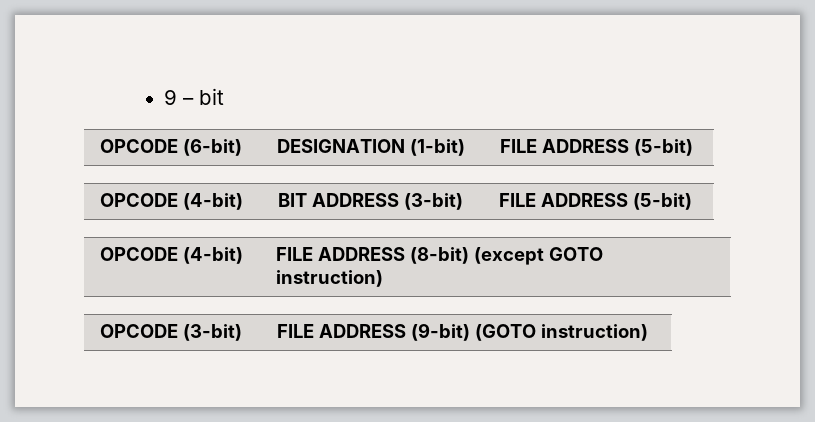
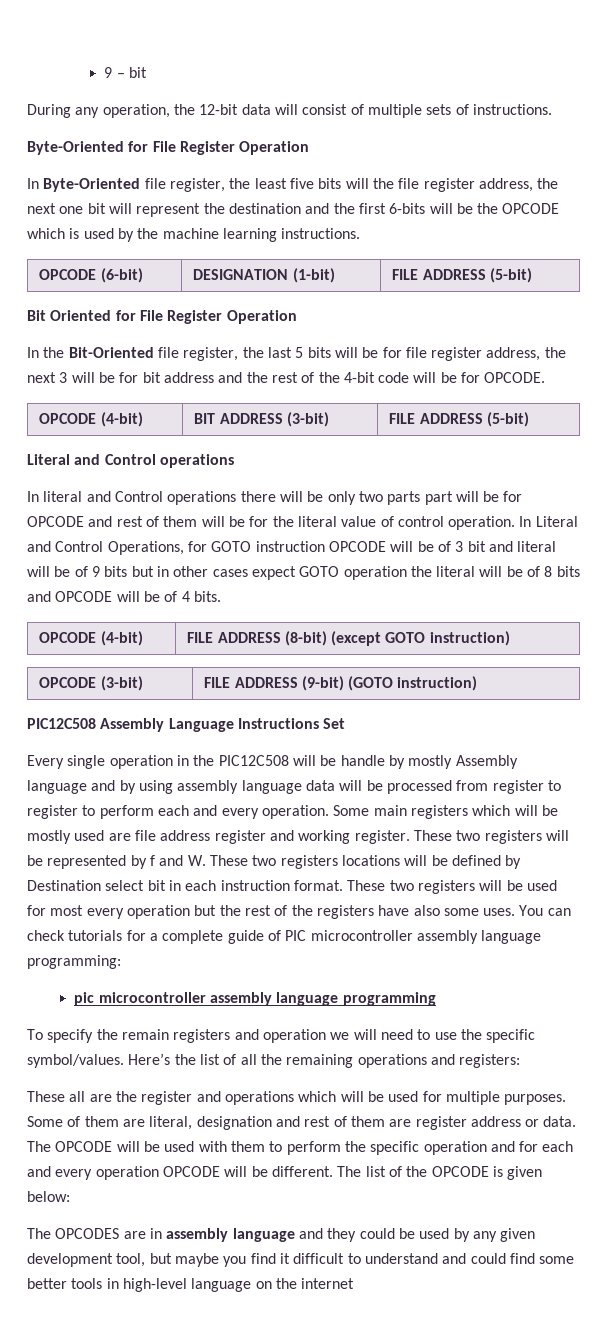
+ During any operation, the 12-bit data will consist of multiple sets of instructions.
+ Byte-Oriented for File Register Operation
+ In Byte-Oriented file register, the least five bits will the file register address, the next one bit will represent the destination and the first 6-bits will be the OPCODE which is used by the machine learning instructions.
+ Bit Oriented for File Register Operation
+ In the Bit-Oriented file register, the last 5 bits will be for file register address, the next 3 will be for bit address and the rest of the 4-bit code will be for OPCODE.
+ Literal and Control operations
+ In literal and Control operations there will be only two parts part will be for OPCODE and rest of them will be for the literal value of control operation. In Literal and Control Operations, for GOTO instruction OPCODE will be of 3 bit and literal will be of 9 bits but in other cases expect GOTO operation the literal will be of 8 bits and OPCODE will be of 4 bits.
+ PIC12C508 Assembly Language Instructions Set
+ Every single operation in the PIC12C508 will be handle by mostly Assembly language and by using assembly language data will be processed from register to register to perform each and every operation. Some main registers which will be mostly used are file address register and working register. These two registers will be represented by f and W. These two registers locations will be defined by Destination select bit in each instruction format. These two registers will be used for most every operation but the rest of the registers have also some uses. You can check tutorials for a complete guide of PIC microcontroller assembly language programming:
+ pic microcontroller assembly language programming
+ To specify the remain registers and operation we will need to use the specific symbol/values. Here’s the list of all the remaining operations and registers:
+ These all are the register and operations which will be used for multiple purposes. Some of them are literal, designation and rest of them are register address or data. The OPCODE will be used with them to perform the specific operation and for each and every operation OPCODE will be different. The list of the OPCODE is given below:
+ The OPCODES are in assembly language and they could be used by any given development tool, but maybe you find it difficult to understand and could find some better tools in high-level language on the internet

